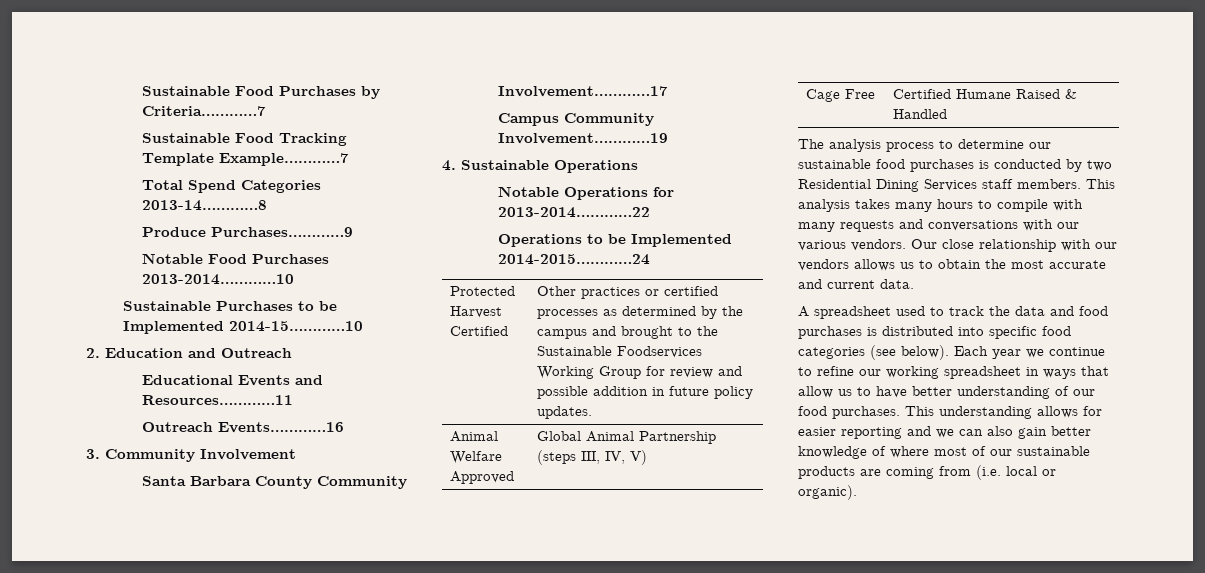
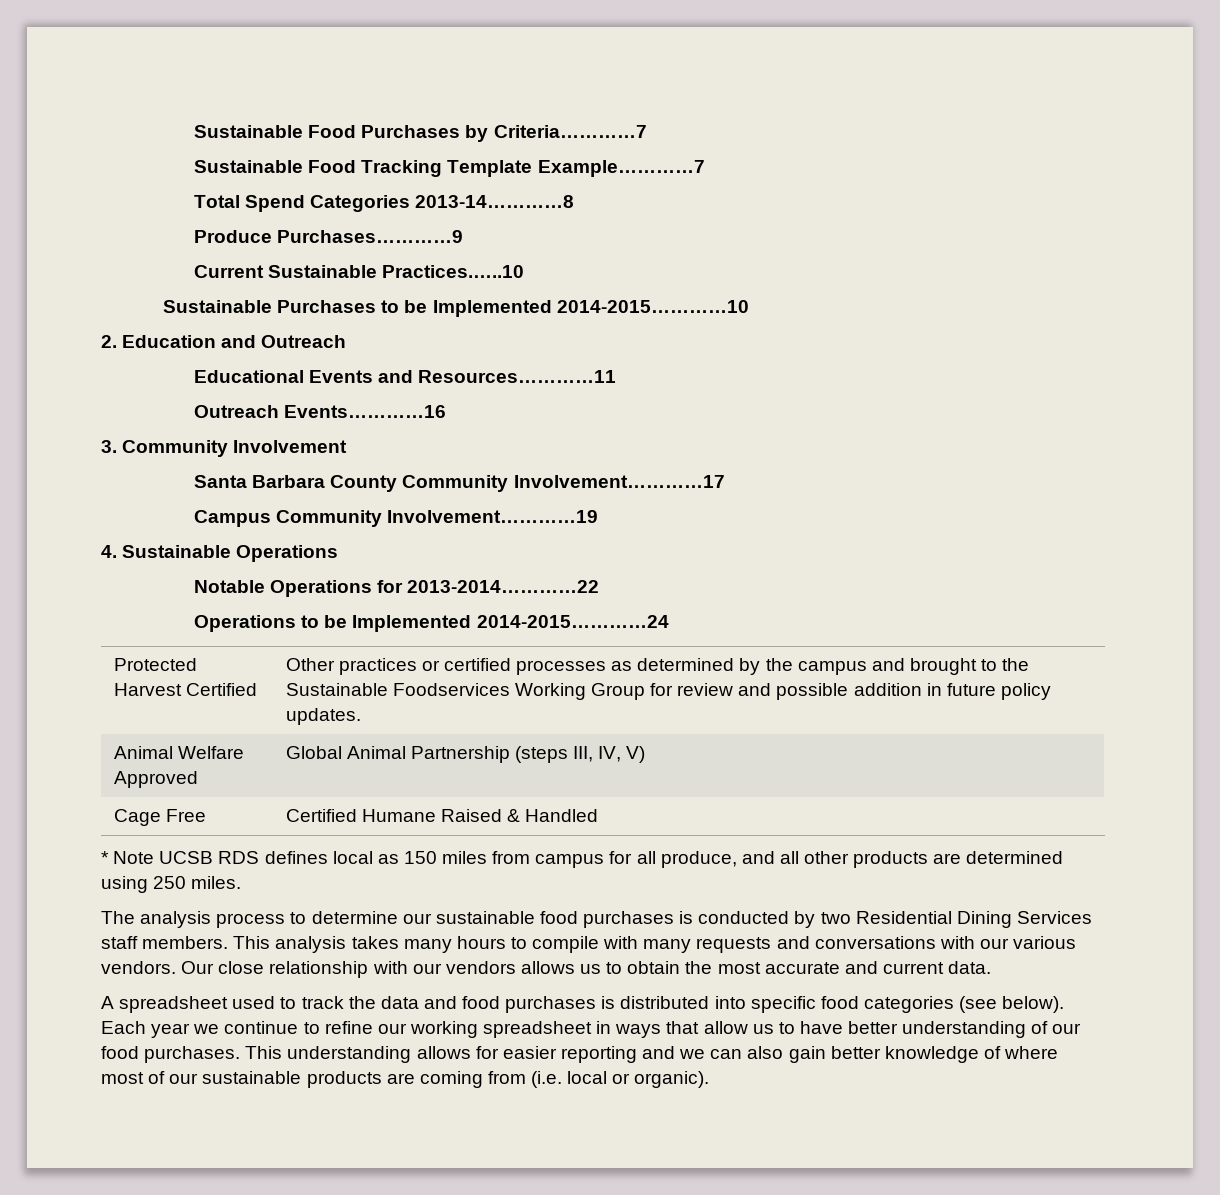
- Notable Food Purchases 2013-2014…………10
+ Current Sustainable Practices.…..10
- Sustainable Purchases to be Implemented 2014-15…………10
+ Sustainable Purchases to be Implemented 2014-2015…………10
+ * Note UCSB RDS defines local as 150 miles from campus for all produce, and all other products are determined using 250 miles.

